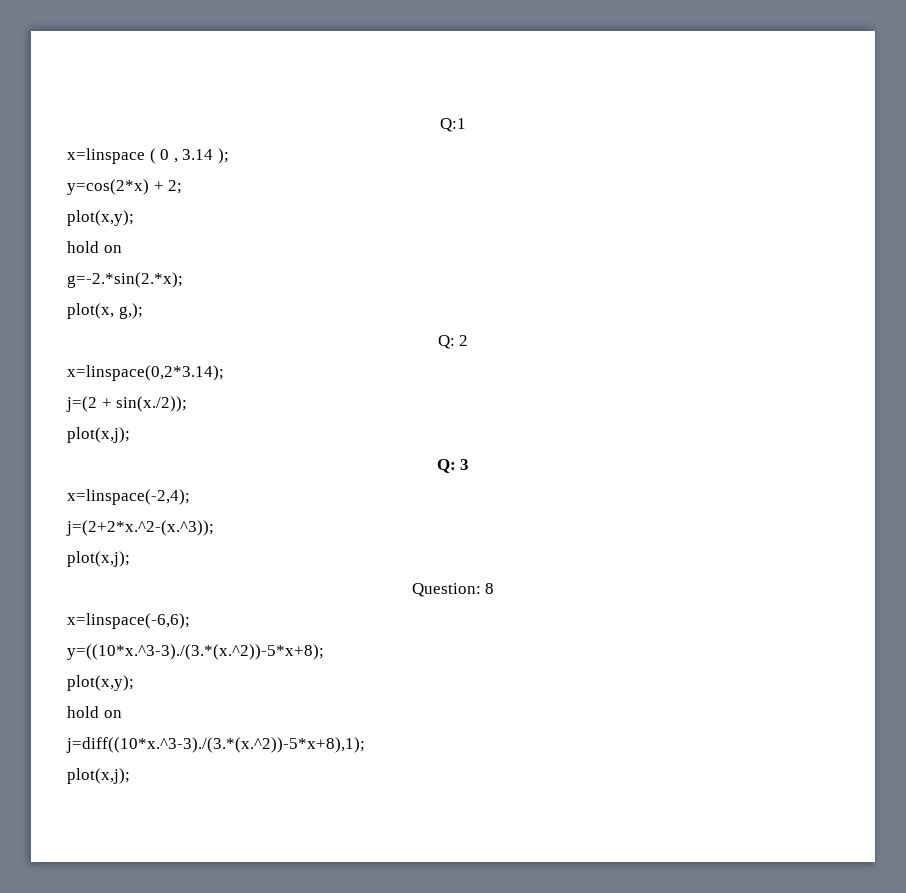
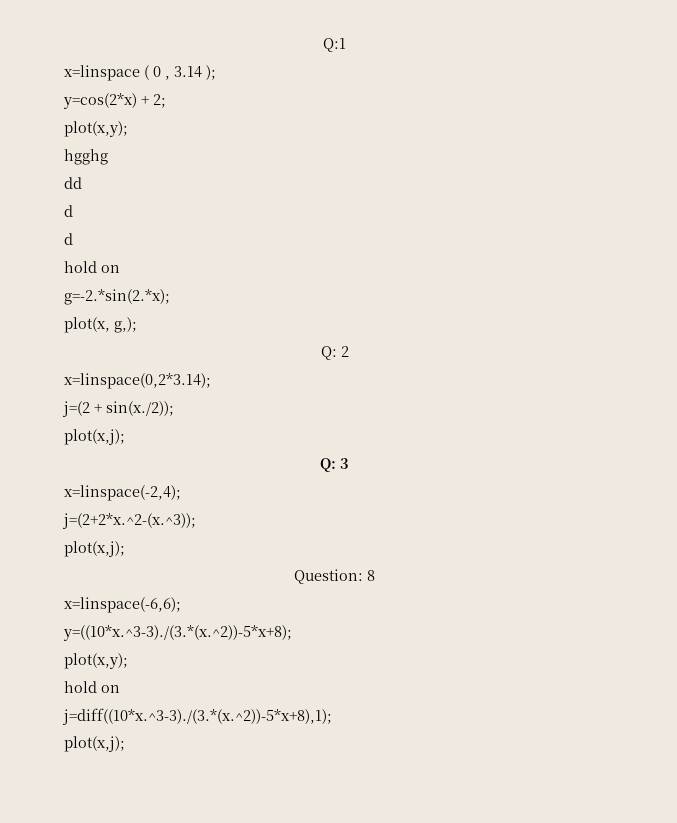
+ hgghg
+ dd
+ d
+ d

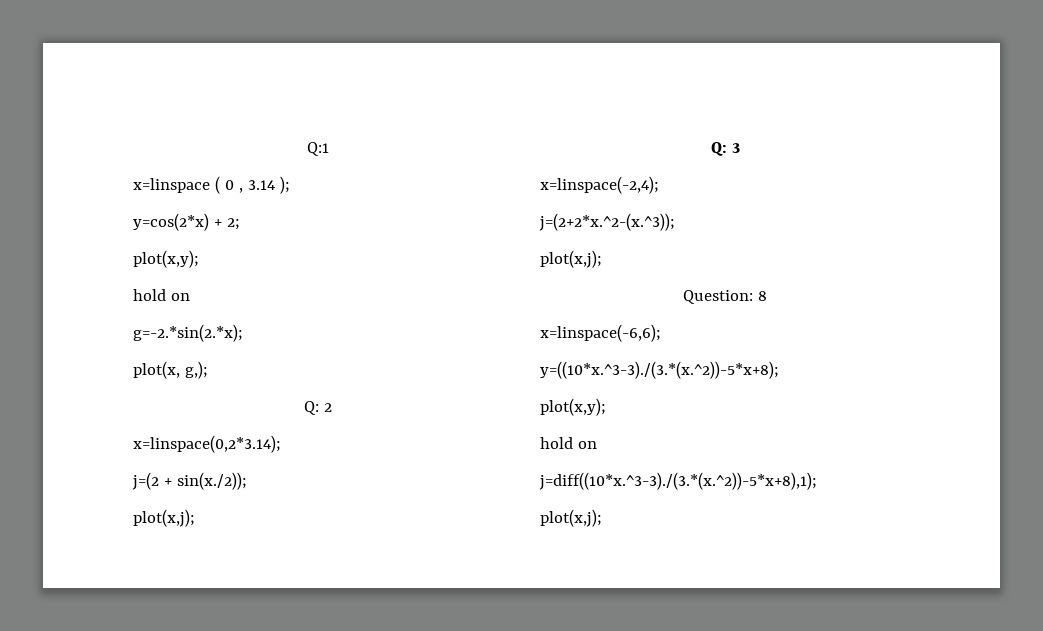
- hgghg
- dd
- d
- d

